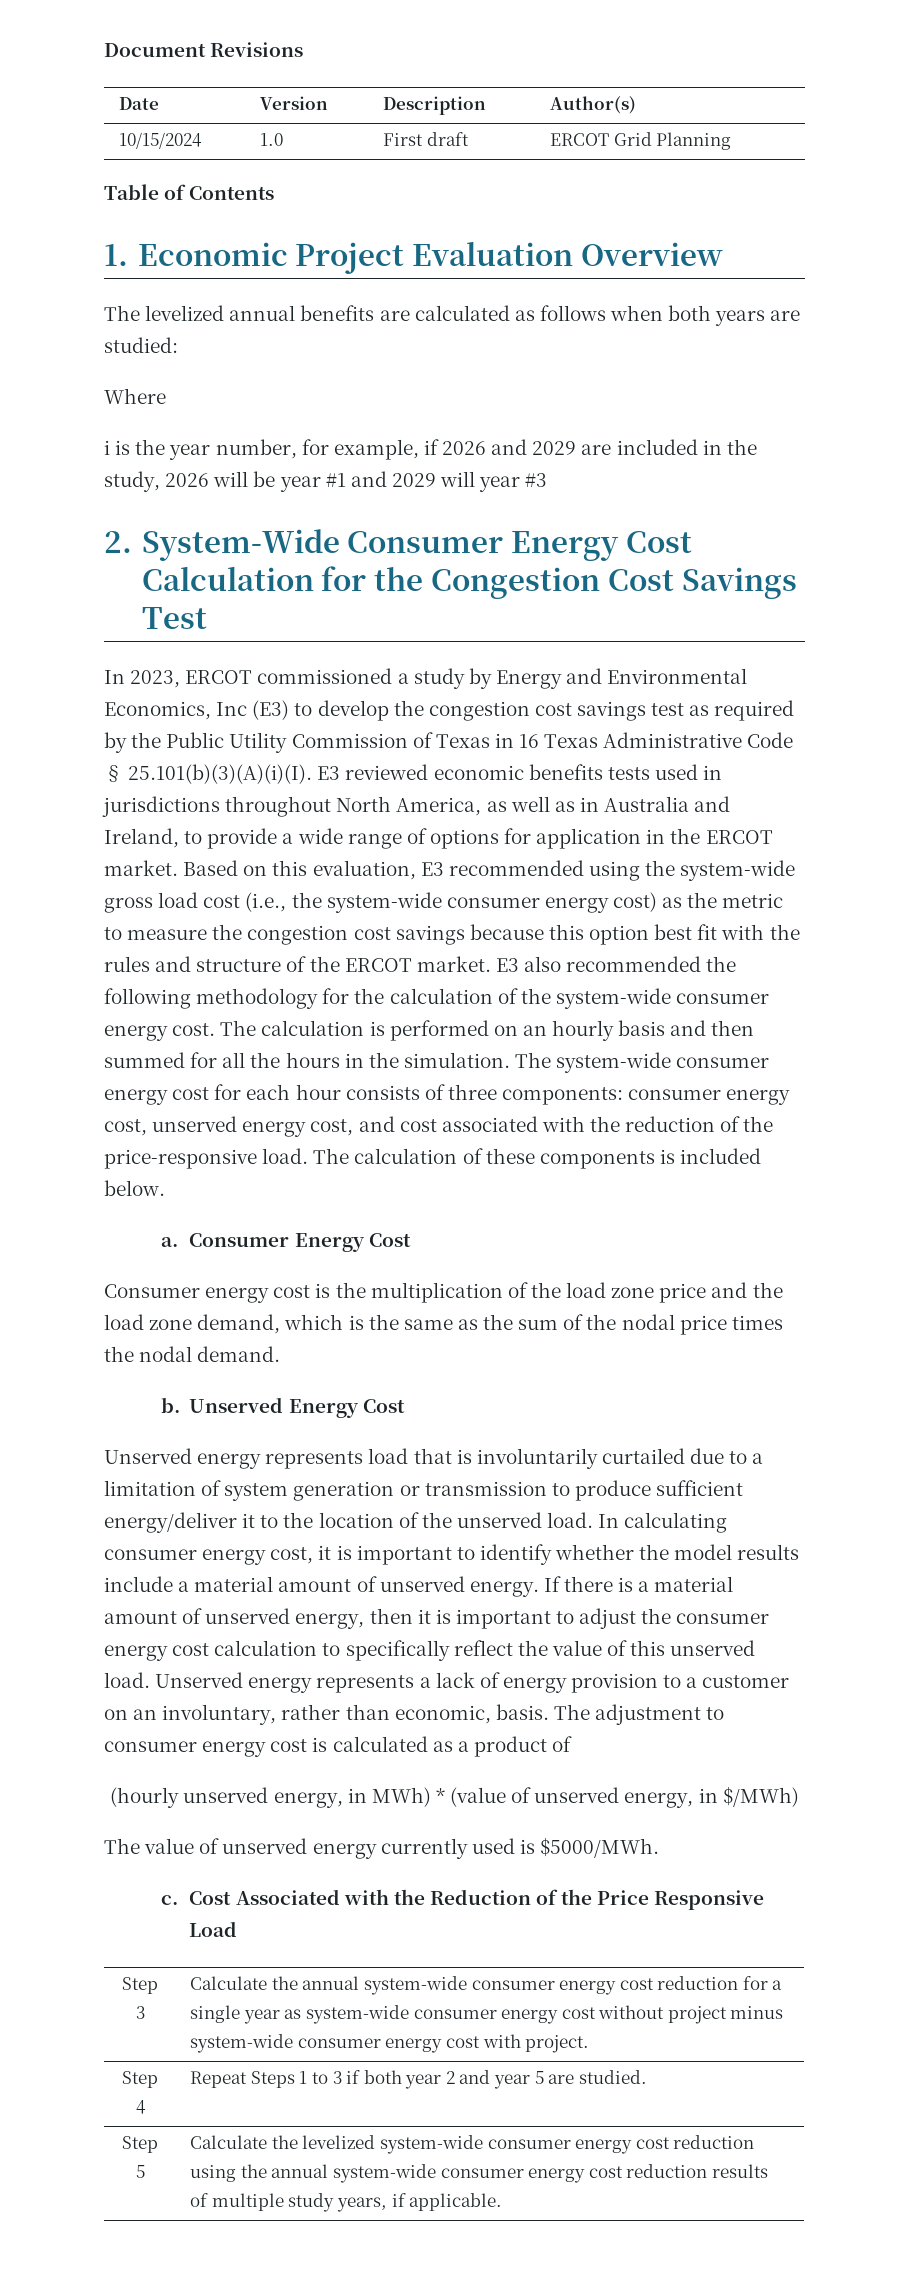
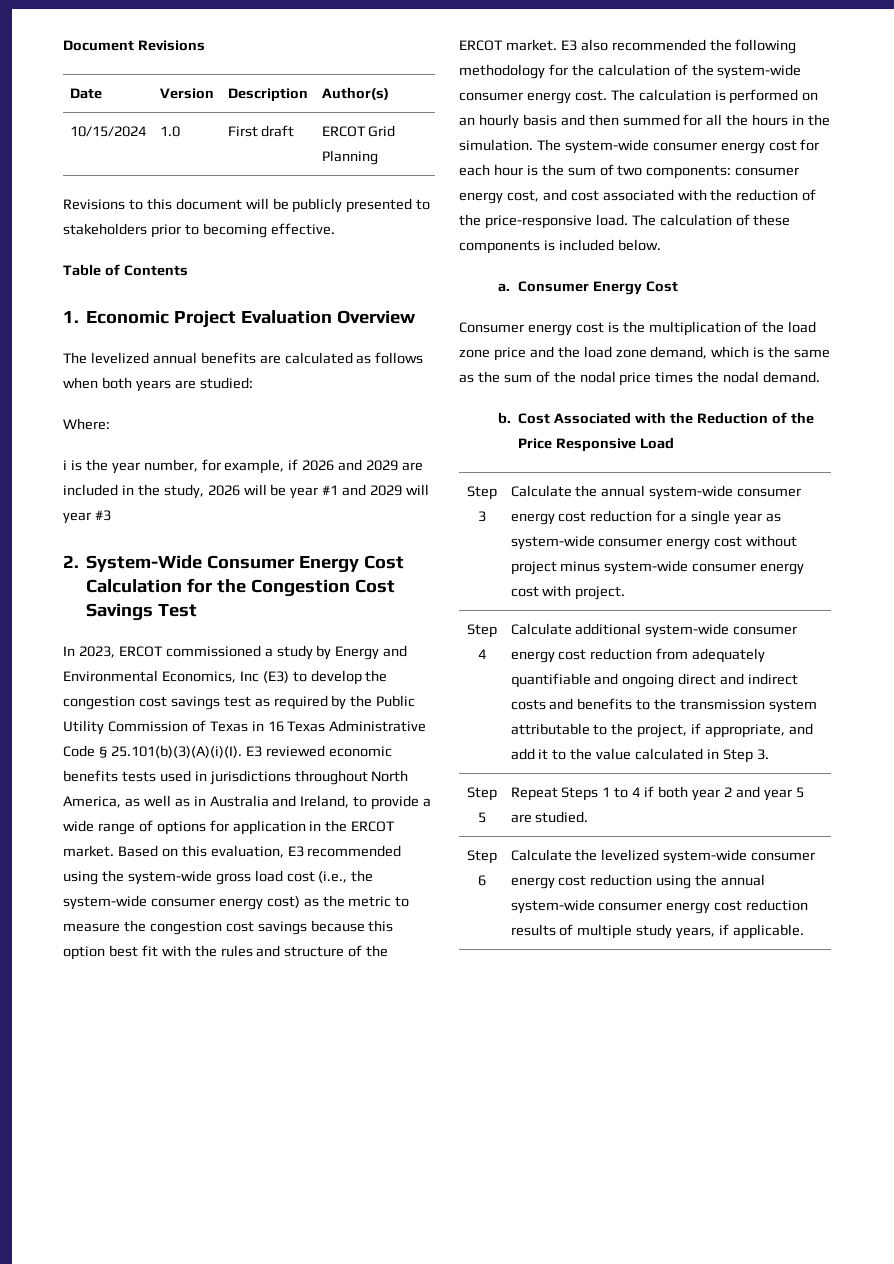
+ Revisions to this document will be publicly presented to stakeholders prior to becoming effective.
- Where
+ Where:
- The system-wide consumer energy cost for each hour consists of three components: consumer energy cost, unserved energy cost, and cost associated with the reduction of the price-responsive load.
+ The system-wide consumer energy cost for each hour is the sum of two components: consumer energy cost, and cost associated with the reduction of the price-responsive load.
- Unserved Energy Cost
- Unserved energy represents load that is involuntarily curtailed due to a limitation of system generation or transmission to produce sufficient energy/deliver it to the location of the unserved load. In calculating consumer energy cost, it is important to identify whether the model results include a material amount of unserved energy. If there is a material amount of unserved energy, then it is important to adjust the consumer energy cost calculation to specifically reflect the value of this unserved load. Unserved energy represents a lack of energy provision to a customer on an involuntary, rather than economic, basis. The adjustment to consumer energy cost is calculated as a product of
- (hourly unserved energy, in MWh) * (value of unserved energy, in $/MWh)
- The value of unserved energy currently used is $5000/MWh.
- c.
- Step 4 | Repeat Steps 1 to 3 if both year 2 and year 5 are studied.
+ Step 4 | Calculate additional system-wide consumer energy cost reduction from adequately quantifiable and ongoing direct and indirect costs and benefits to the transmission system attributable to the project, if appropriate, and add it to the value calculated in Step 3.
+ Step 5 | Repeat Steps 1 to 4 if both year 2 and year 5 are studied.
- Step 5 | Calculate the levelized system-wide consumer energy cost reduction using the annual system-wide consumer energy cost reduction results of multiple study years, if applicable.
+ Step 6 | Calculate the levelized system-wide consumer energy cost reduction using the annual system-wide consumer energy cost reduction results of multiple study years, if applicable.

